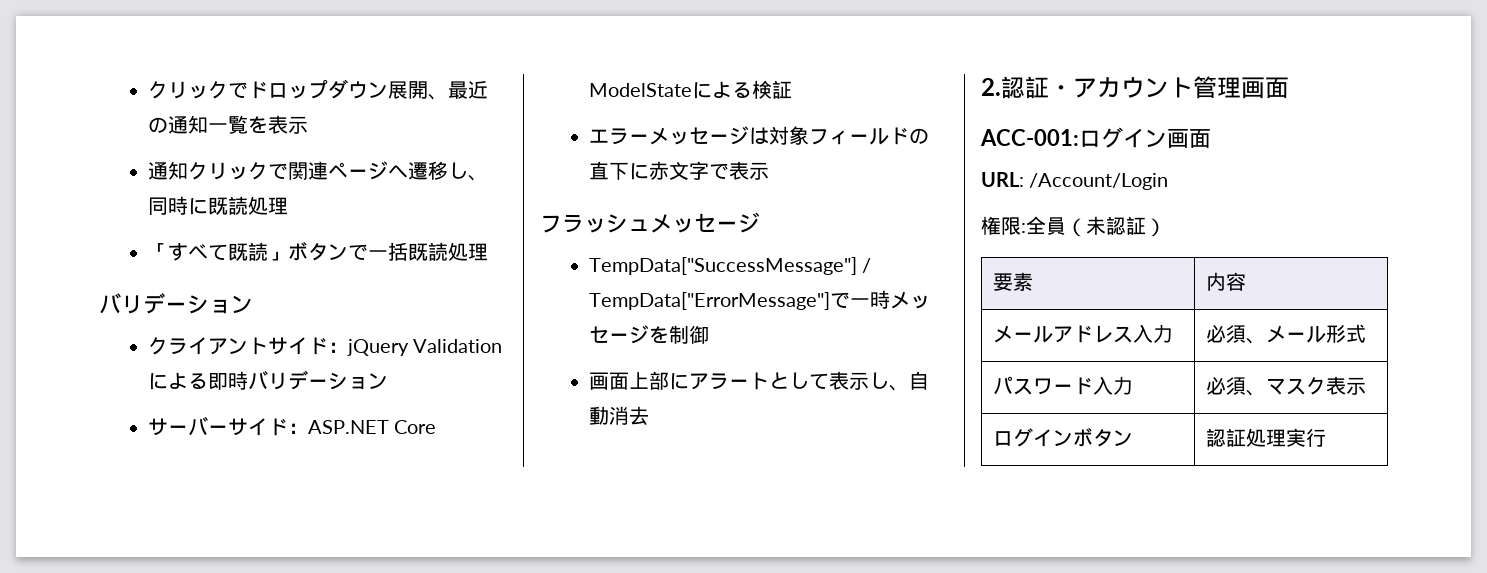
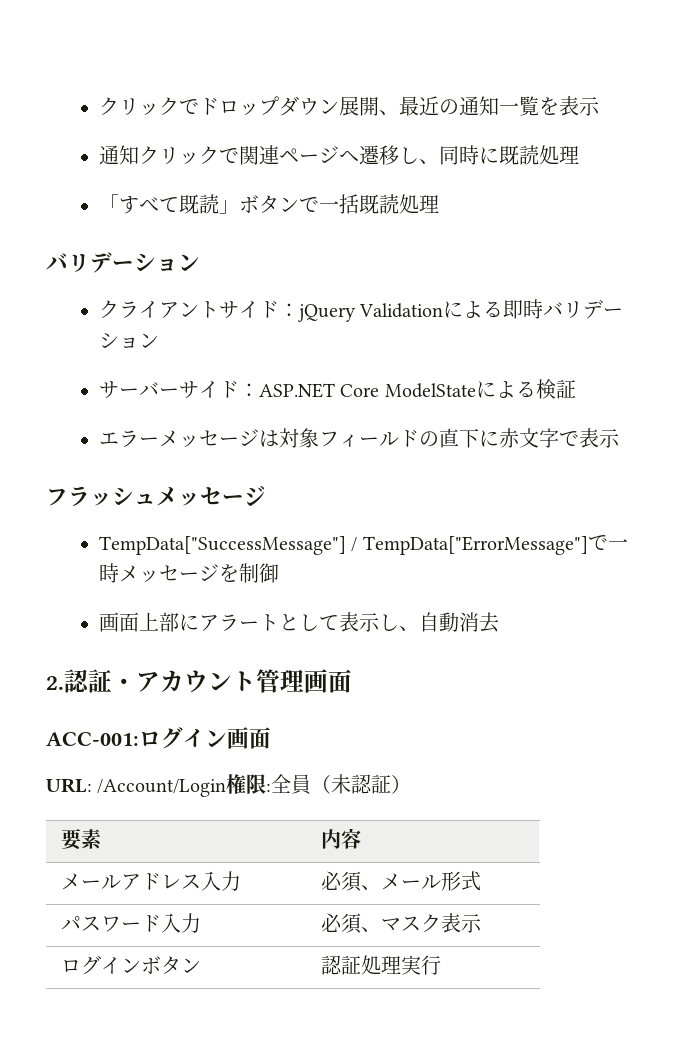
- URL: /Account/Login
- 権限:全員（未認証）
+ URL: /Account/Login権限:全員（未認証）

